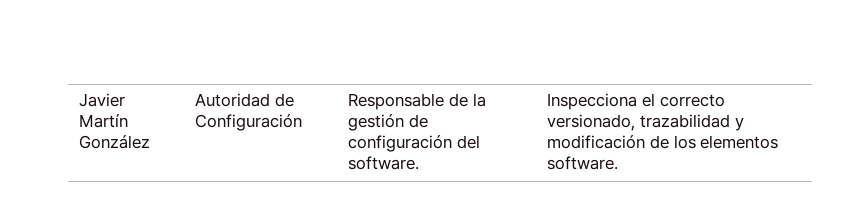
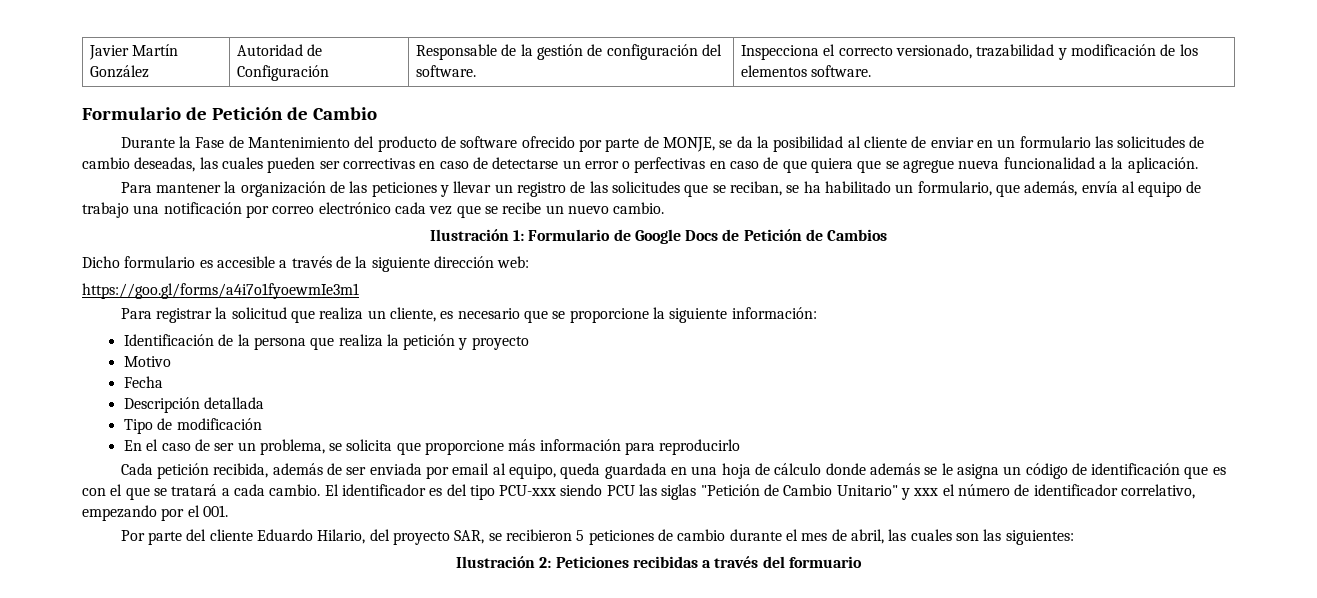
+ Formulario de Petición de Cambio
+ Durante la Fase de Mantenimiento del producto de software ofrecido por parte de MONJE, se da la posibilidad al cliente de enviar en un formulario las solicitudes de cambio deseadas, las cuales pueden ser correctivas en caso de detectarse un error o perfectivas en caso de que quiera que se agregue nueva funcionalidad a la aplicación.
+ Para mantener la organización de las peticiones y llevar un registro de las solicitudes que se reciban, se ha habilitado un formulario, que además, envía al equipo de trabajo una notificación por correo electrónico cada vez que se recibe un nuevo cambio.
+ Ilustración 1: Formulario de Google Docs de Petición de Cambios
+ Dicho formulario es accesible a través de la siguiente dirección web:
+ https://goo.gl/forms/a4i7o1fyoewmIe3m1
+ Para registrar la solicitud que realiza un cliente, es necesario que se proporcione la siguiente información:
+ Identificación de la persona que realiza la petición y proyecto
+ Motivo
+ Fecha
+ Descripción detallada
+ Tipo de modificación
+ En el caso de ser un problema, se solicita que proporcione más información para reproducirlo
+ Cada petición recibida, además de ser enviada por email al equipo, queda guardada en una hoja de cálculo donde además se le asigna un código de identificación que es con el que se tratará a cada cambio. El identificador es del tipo PCU-xxx siendo PCU las siglas "Petición de Cambio Unitario" y xxx el número de identificador correlativo, empezando por el 001.
+ Por parte del cliente Eduardo Hilario, del proyecto SAR, se recibieron 5 peticiones de cambio durante el mes de abril, las cuales son las siguientes:
+ Ilustración 2: Peticiones recibidas a través del formuario

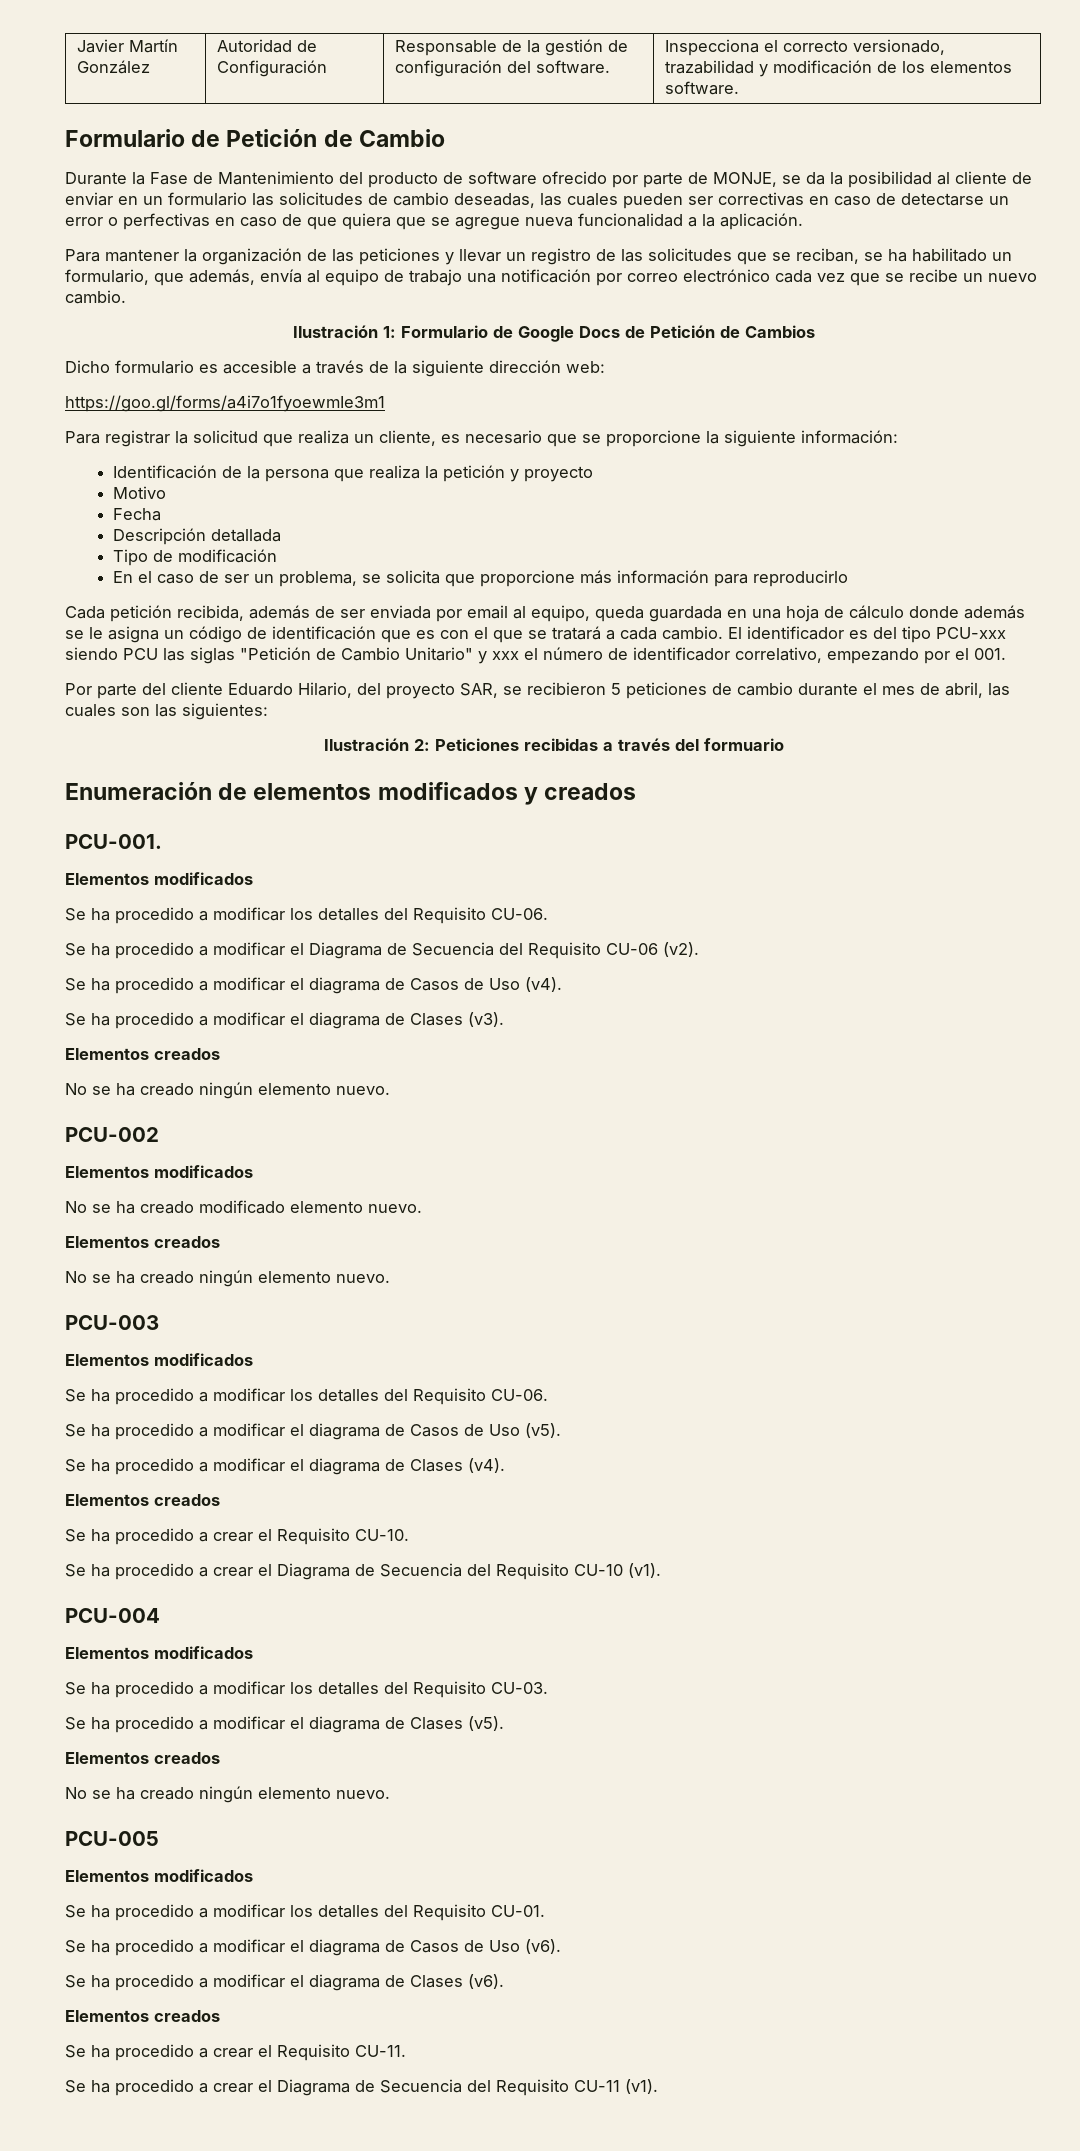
+ Enumeración de elementos modificados y creados
+ PCU-001.
+ Elementos modificados
+ Se ha procedido a modificar los detalles del Requisito CU-06.
+ Se ha procedido a modificar el Diagrama de Secuencia del Requisito CU-06 (v2).
+ Se ha procedido a modificar el diagrama de Casos de Uso (v4).
+ Se ha procedido a modificar el diagrama de Clases (v3).
+ Elementos creados
+ No se ha creado ningún elemento nuevo.
+ PCU-002
+ Elementos modificados
+ No se ha creado modificado elemento nuevo.
+ Elementos creados
+ No se ha creado ningún elemento nuevo.
+ PCU-003
+ Elementos modificados
+ Se ha procedido a modificar los detalles del Requisito CU-06.
+ Se ha procedido a modificar el diagrama de Casos de Uso (v5).
+ Se ha procedido a modificar el diagrama de Clases (v4).
+ Elementos creados
+ Se ha procedido a crear el Requisito CU-10.
+ Se ha procedido a crear el Diagrama de Secuencia del Requisito CU-10 (v1).
+ PCU-004
+ Elementos modificados
+ Se ha procedido a modificar los detalles del Requisito CU-03.
+ Se ha procedido a modificar el diagrama de Clases (v5).
+ Elementos creados
+ No se ha creado ningún elemento nuevo.
+ PCU-005
+ Elementos modificados
+ Se ha procedido a modificar los detalles del Requisito CU-01.
+ Se ha procedido a modificar el diagrama de Casos de Uso (v6).
+ Se ha procedido a modificar el diagrama de Clases (v6).
+ Elementos creados
+ Se ha procedido a crear el Requisito CU-11.
+ Se ha procedido a crear el Diagrama de Secuencia del Requisito CU-11 (v1).

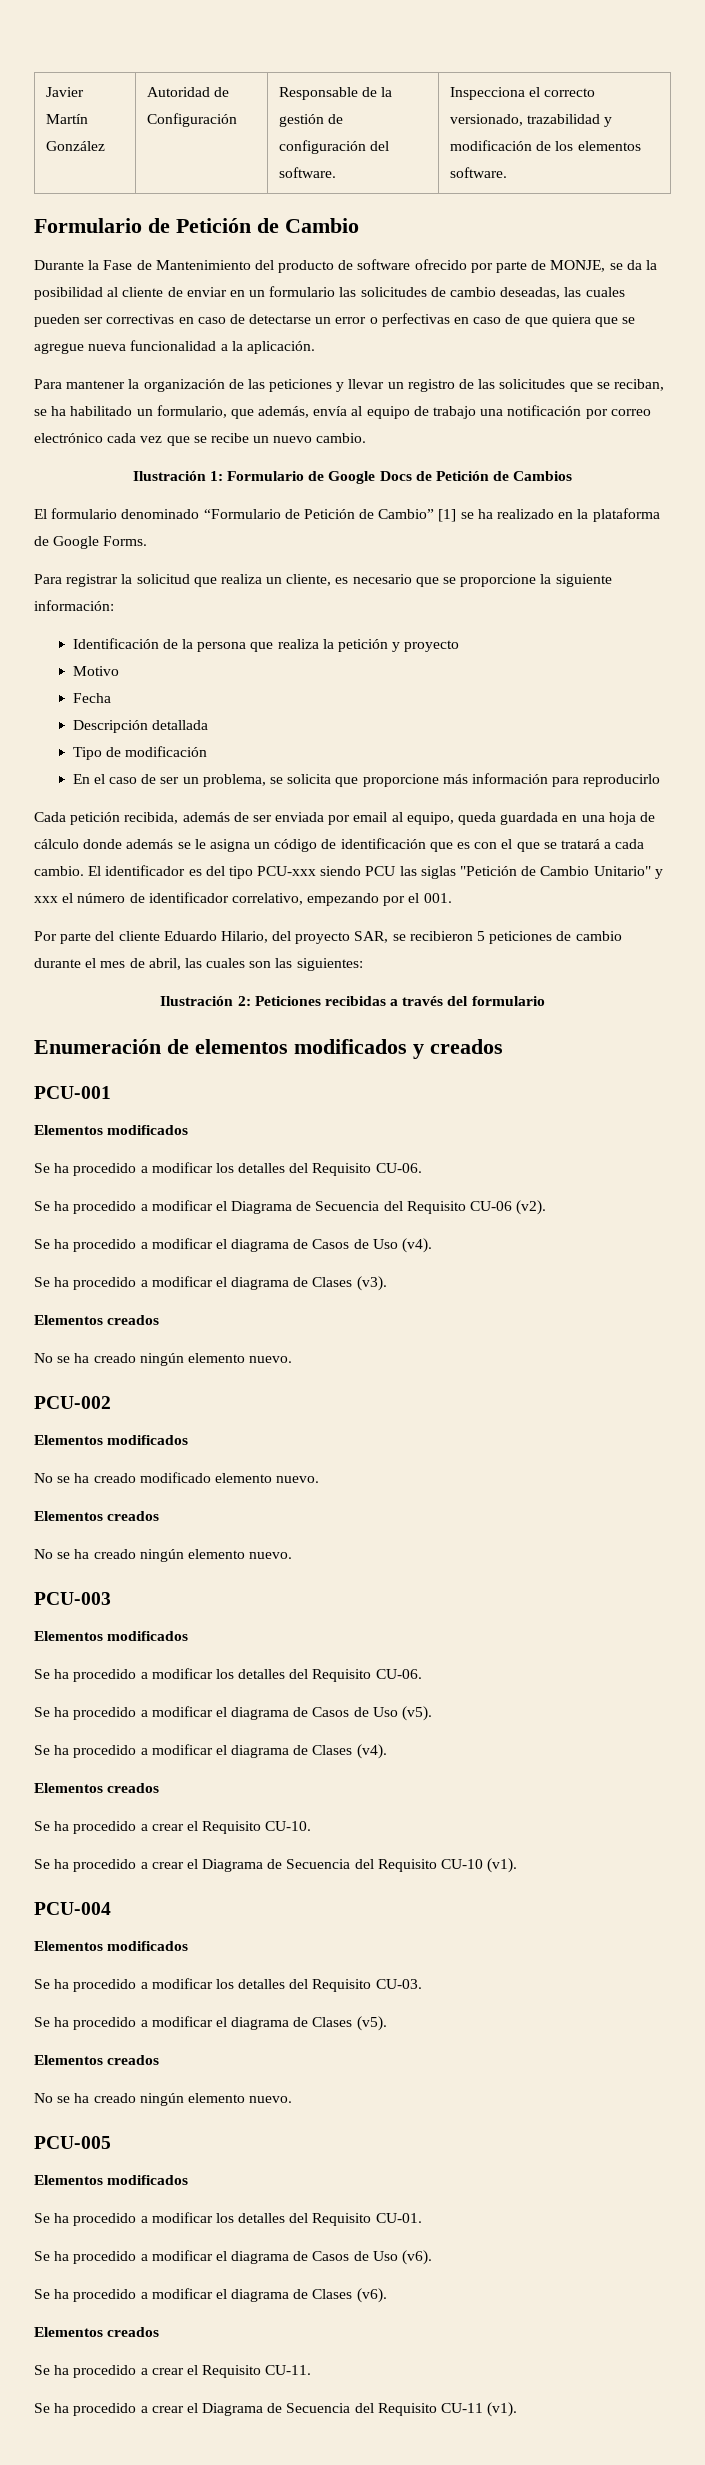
- Dicho formulario es accesible a través de la siguiente dirección web:
- https://goo.gl/forms/a4i7o1fyoewmIe3m1
+ El formulario denominado “Formulario de Petición de Cambio” [1] se ha realizado en la plataforma de Google Forms.
- Ilustración 2: Peticiones recibidas a través del formuario
+ Ilustración 2: Peticiones recibidas a través del formulario
- PCU-001.
+ PCU-001

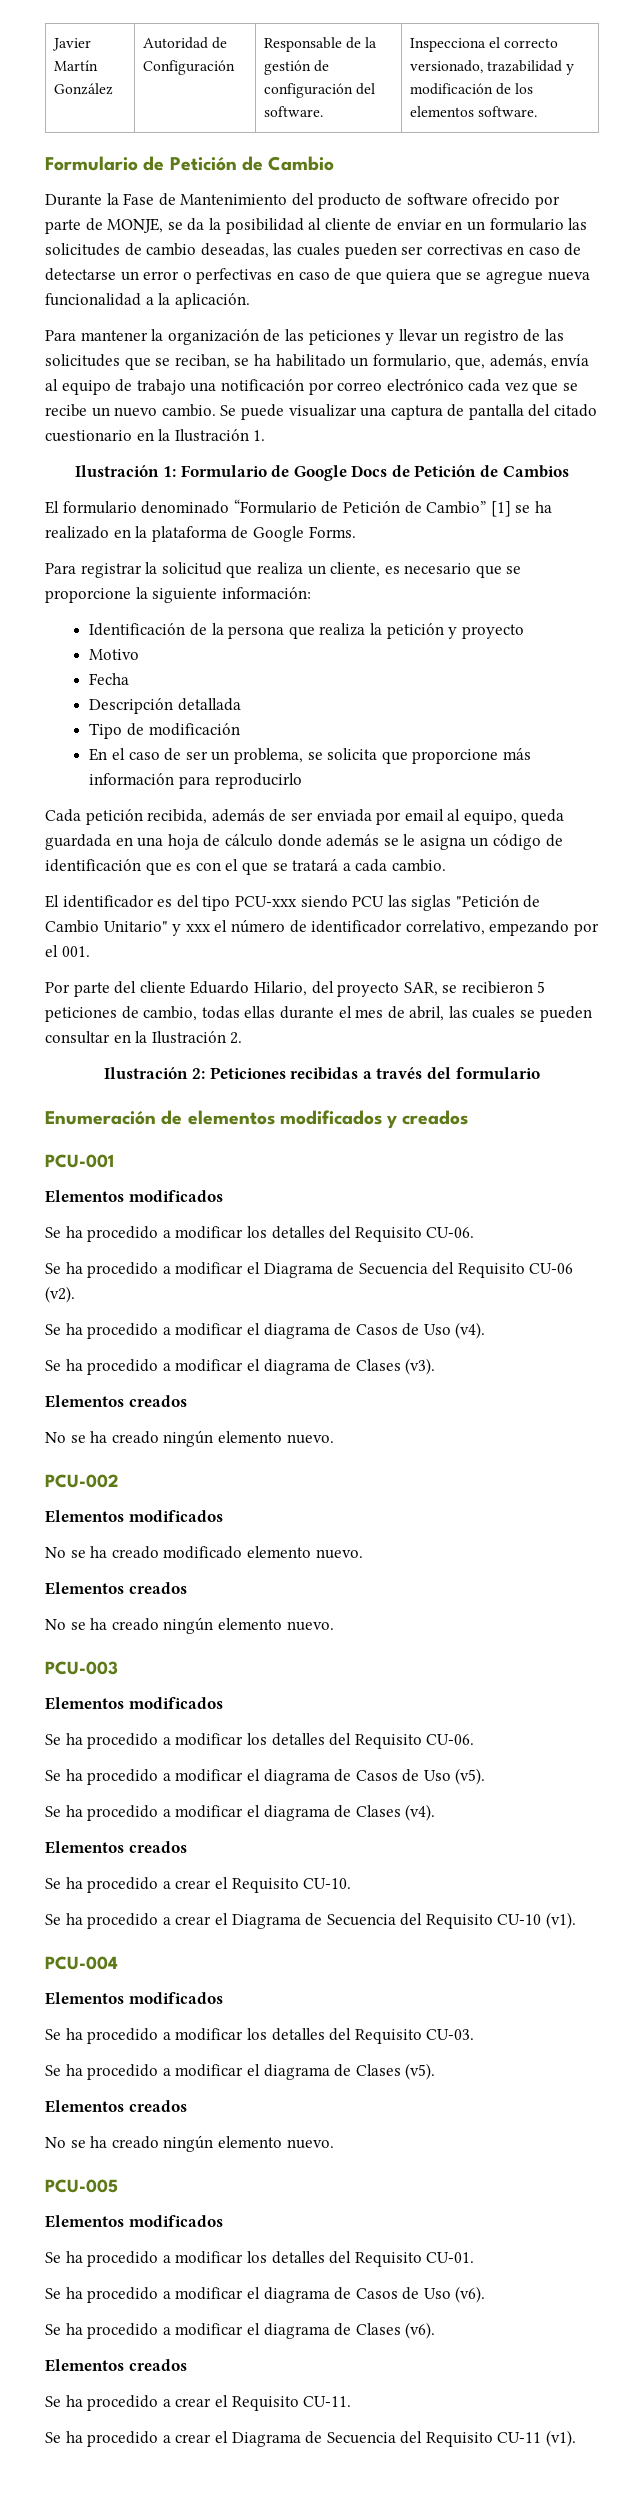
- Para mantener la organización de las peticiones y llevar un registro de las solicitudes que se reciban, se ha habilitado un formulario, que además, envía al equipo de trabajo una notificación por correo electrónico cada vez que se recibe un nuevo cambio.
+ Para mantener la organización de las peticiones y llevar un registro de las solicitudes que se reciban, se ha habilitado un formulario, que, además, envía al equipo de trabajo una notificación por correo electrónico cada vez que se recibe un nuevo cambio. Se puede visualizar una captura de pantalla del citado cuestionario en la Ilustración 1.
- Cada petición recibida, además de ser enviada por email al equipo, queda guardada en una hoja de cálculo donde además se le asigna un código de identificación que es con el que se tratará a cada cambio. El identificador es del tipo PCU-xxx siendo PCU las siglas "Petición de Cambio Unitario" y xxx el número de identificador correlativo, empezando por el 001.
+ Cada petición recibida, además de ser enviada por email al equipo, queda guardada en una hoja de cálculo donde además se le asigna un código de identificación que es con el que se tratará a cada cambio.
+ El identificador es del tipo PCU-xxx siendo PCU las siglas "Petición de Cambio Unitario" y xxx el número de identificador correlativo, empezando por el 001.
- Por parte del cliente Eduardo Hilario, del proyecto SAR, se recibieron 5 peticiones de cambio durante el mes de abril, las cuales son las siguientes:
+ Por parte del cliente Eduardo Hilario, del proyecto SAR, se recibieron 5 peticiones de cambio, todas ellas durante el mes de abril, las cuales se pueden consultar en la Ilustración 2.

